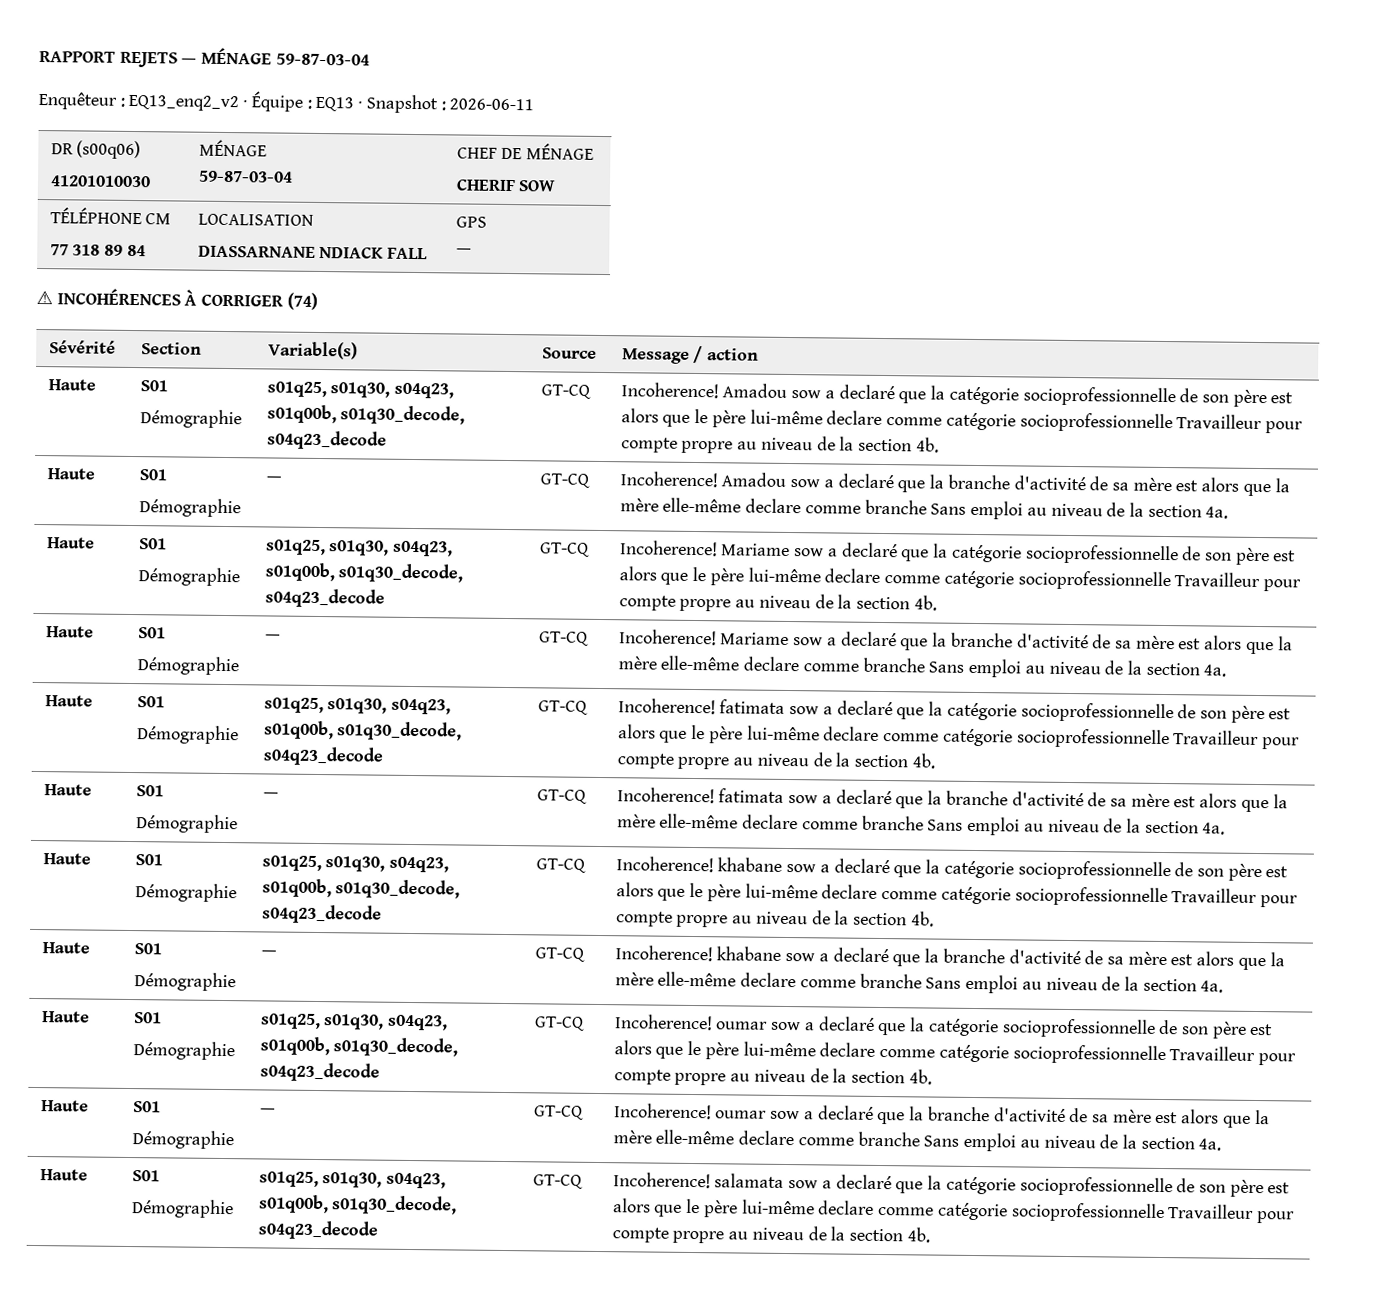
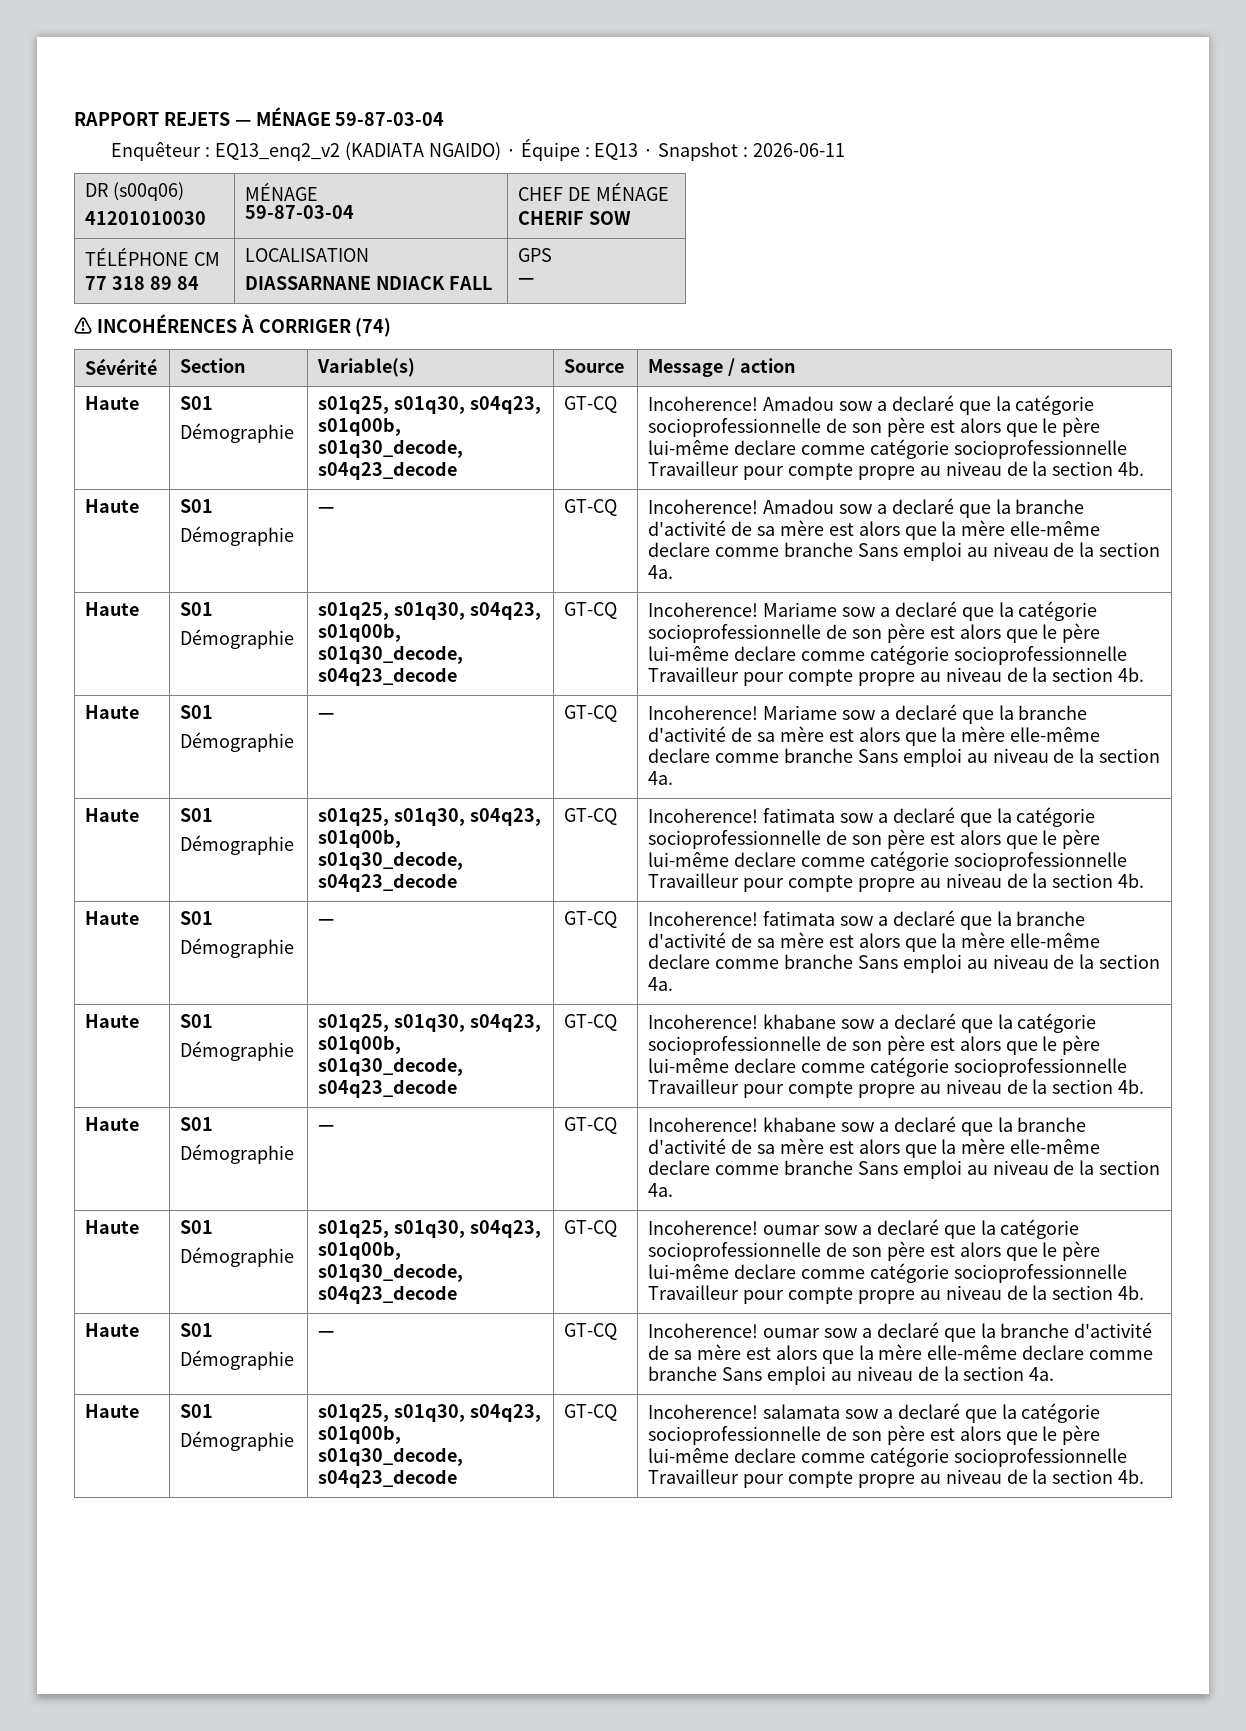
- Enquêteur : EQ13_enq2_v2 · Équipe : EQ13 · Snapshot : 2026-06-11
+ Enquêteur : EQ13_enq2_v2 (KADIATA NGAIDO) · Équipe : EQ13 · Snapshot : 2026-06-11

